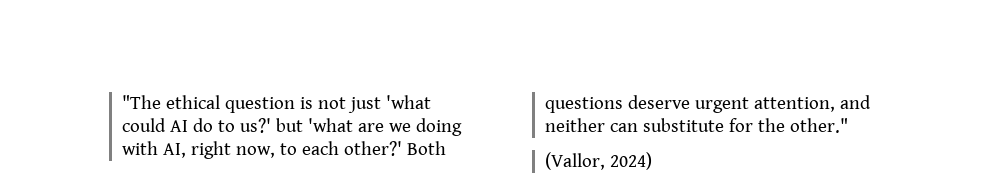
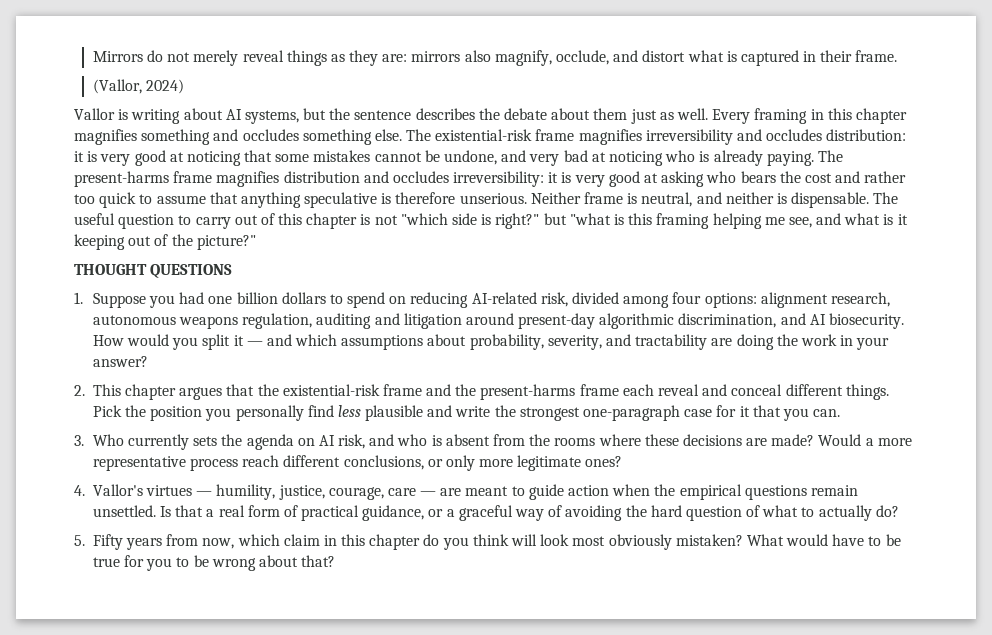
- "The ethical question is not just 'what could AI do to us?' but 'what are we doing with AI, right now, to each other?' Both questions deserve urgent attention, and neither can substitute for the other."
+ Mirrors do not merely reveal things as they are: mirrors also magnify, occlude, and distort what is captured in their frame.
  (Vallor, 2024)
+ Vallor is writing about AI systems, but the sentence describes the debate about them just as well. Every framing in this chapter magnifies something and occludes something else. The existential-risk frame magnifies irreversibility and occludes distribution: it is very good at noticing that some mistakes cannot be undone, and very bad at noticing who is already paying. The present-harms frame magnifies distribution and occludes irreversibility: it is very good at asking who bears the cost and rather too quick to assume that anything speculative is therefore unserious. Neither frame is neutral, and neither is dispensable. The useful question to carry out of this chapter is not "which side is right?" but "what is this framing helping me see, and what is it keeping out of the picture?"
+ THOUGHT QUESTIONS
+ 1. Suppose you had one billion dollars to spend on reducing AI-related risk, divided among four options: alignment research, autonomous weapons regulation, auditing and litigation around present-day algorithmic discrimination, and AI biosecurity. How would you split it — and which assumptions about probability, severity, and tractability are doing the work in your answer?
+ 2. This chapter argues that the existential-risk frame and the present-harms frame each reveal and conceal different things. Pick the position you personally find less plausible and write the strongest one-paragraph case for it that you can.
+ 3. Who currently sets the agenda on AI risk, and who is absent from the rooms where these decisions are made? Would a more representative process reach different conclusions, or only more legitimate ones?
+ 4. Vallor's virtues — humility, justice, courage, care — are meant to guide action when the empirical questions remain unsettled. Is that a real form of practical guidance, or a graceful way of avoiding the hard question of what to actually do?
+ 5. Fifty years from now, which claim in this chapter do you think will look most obviously mistaken? What would have to be true for you to be wrong about that?

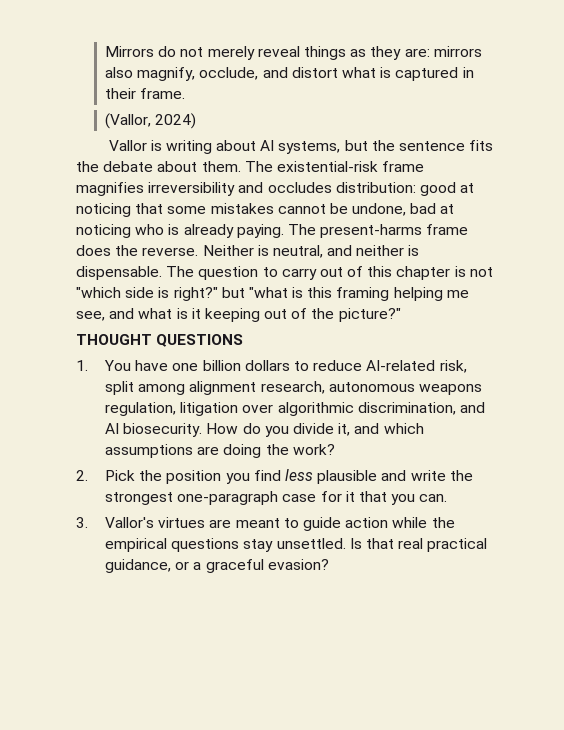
- Vallor is writing about AI systems, but the sentence describes the debate about them just as well. Every framing in this chapter magnifies something and occludes something else.
+ Vallor is writing about AI systems, but the sentence fits the debate about them.
- The existential-risk frame magnifies irreversibility and occludes distribution: it is very good at noticing that some mistakes cannot be undone, and very bad at noticing who is already paying.
+ The existential-risk frame magnifies irreversibility and occludes distribution: good at noticing that some mistakes cannot be undone, bad at noticing who is already paying.
- The present-harms frame magnifies distribution and occludes irreversibility: it is very good at asking who bears the cost and rather too quick to assume that anything speculative is therefore unserious. Neither frame is neutral, and neither is dispensable.
+ The present-harms frame does the reverse. Neither is neutral, and neither is dispensable.
- The useful question to carry out of this chapter is not "which side is right?" but "what is this framing helping me see, and what is it keeping out of the picture?"
+ The question to carry out of this chapter is not "which side is right?" but "what is this framing helping me see, and what is it keeping out of the picture?"
- 1. Suppose you had one billion dollars to spend on reducing AI-related risk, divided among four options: alignment research, autonomous weapons regulation, auditing and litigation around present-day algorithmic discrimination, and AI biosecurity.
+ 1. You have one billion dollars to reduce AI-related risk, split among alignment research, autonomous weapons regulation, litigation over algorithmic discrimination, and AI biosecurity.
- How would you split it — and which assumptions about probability, severity, and tractability are doing the work in your answer?
- 2. This chapter argues that the existential-risk frame and the present-harms frame each reveal and conceal different things. Pick the position you personally find less plausible and write the strongest one-paragraph case for it that you can.
+ How do you divide it, and which assumptions are doing the work?
+ 2. Pick the position you find less plausible and write the strongest one-paragraph case for it that you can.
- 3. Who currently sets the agenda on AI risk, and who is absent from the rooms where these decisions are made? Would a more representative process reach different conclusions, or only more legitimate ones?
- 4. Vallor's virtues — humility, justice, courage, care — are meant to guide action when the empirical questions remain unsettled.
+ 3. Vallor's virtues are meant to guide action while the empirical questions stay unsettled.
- Is that a real form of practical guidance, or a graceful way of avoiding the hard question of what to actually do?
- 5. Fifty years from now, which claim in this chapter do you think will look most obviously mistaken? What would have to be true for you to be wrong about that?
+ Is that real practical guidance, or a graceful evasion?

